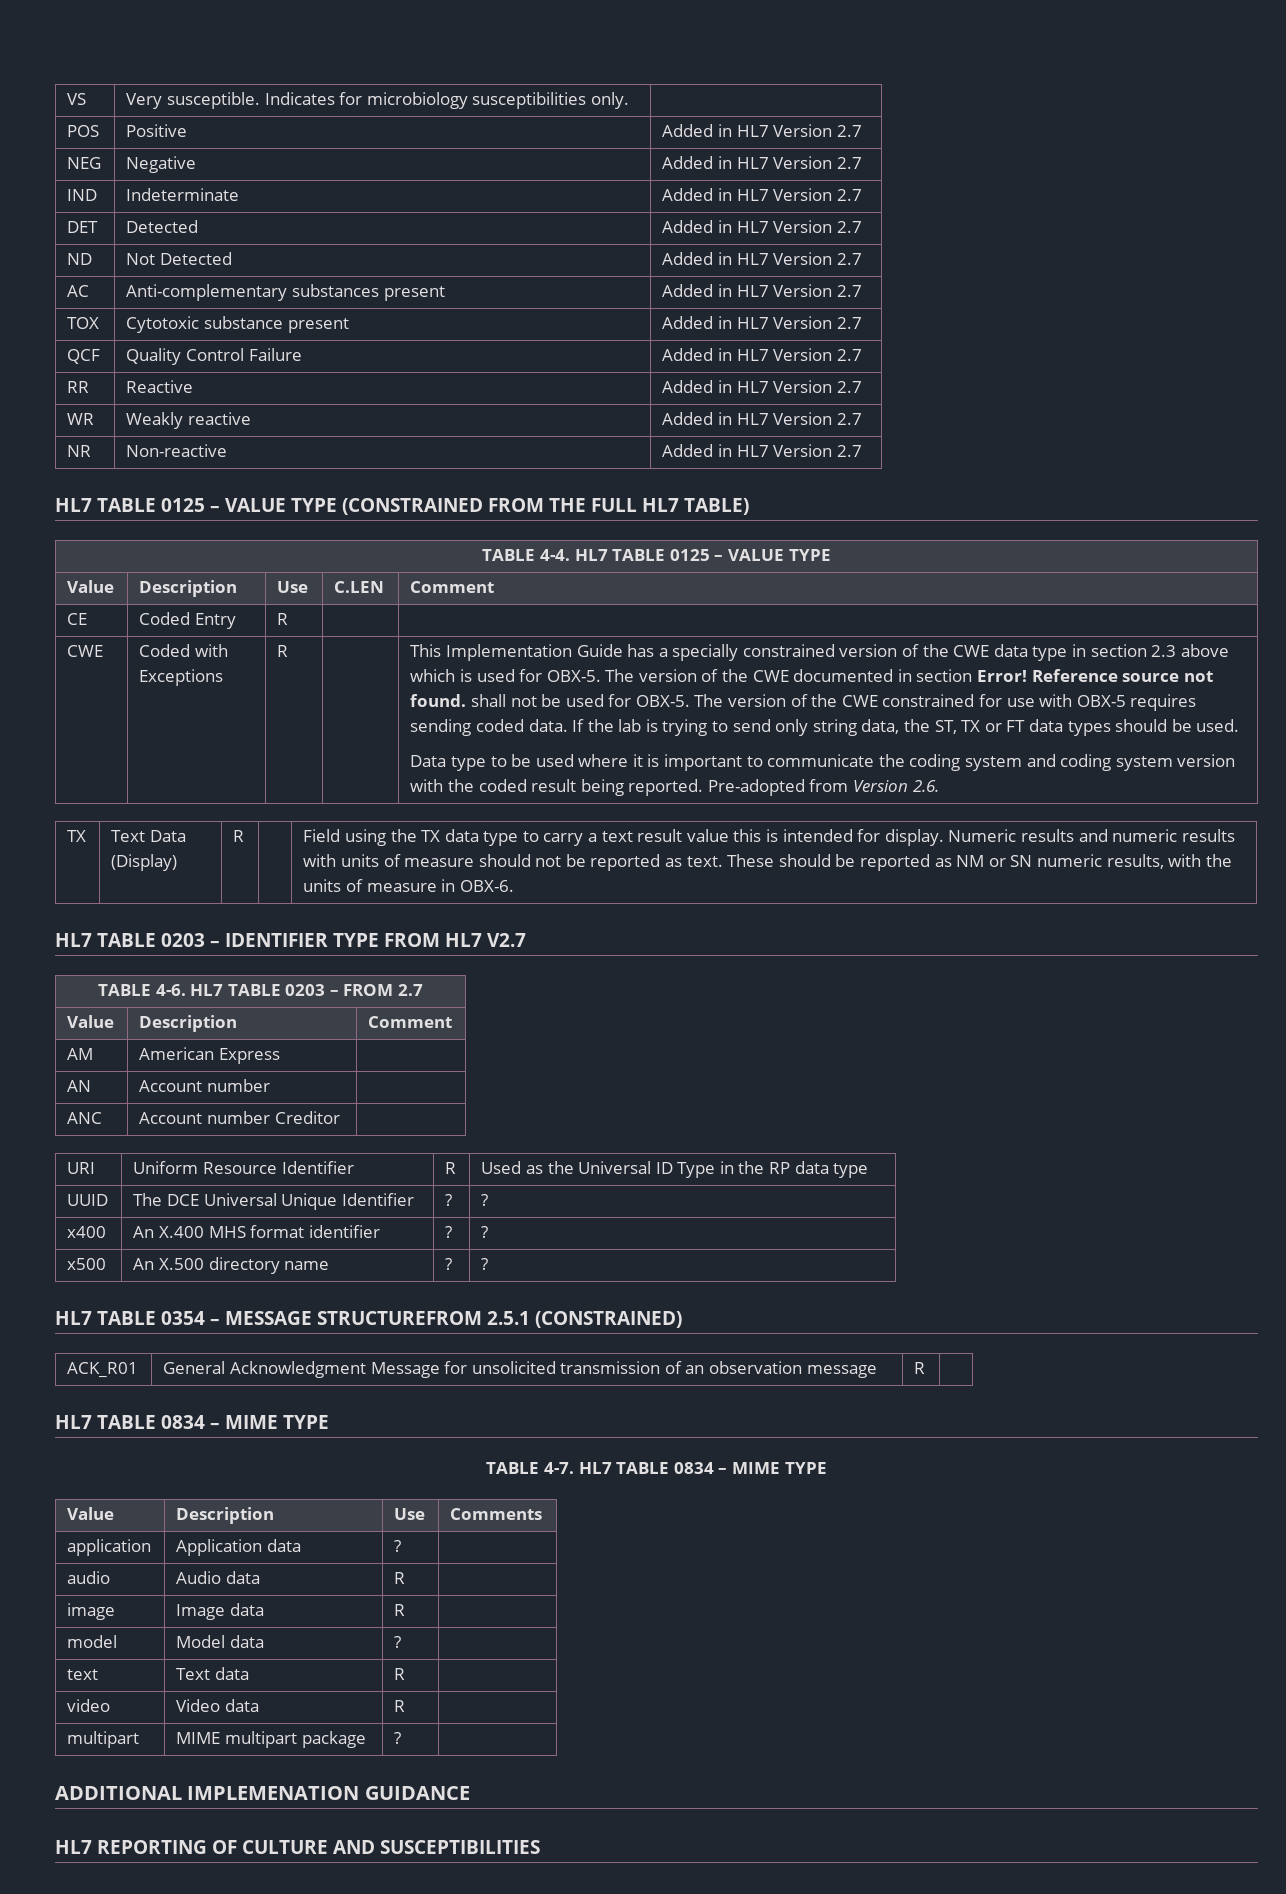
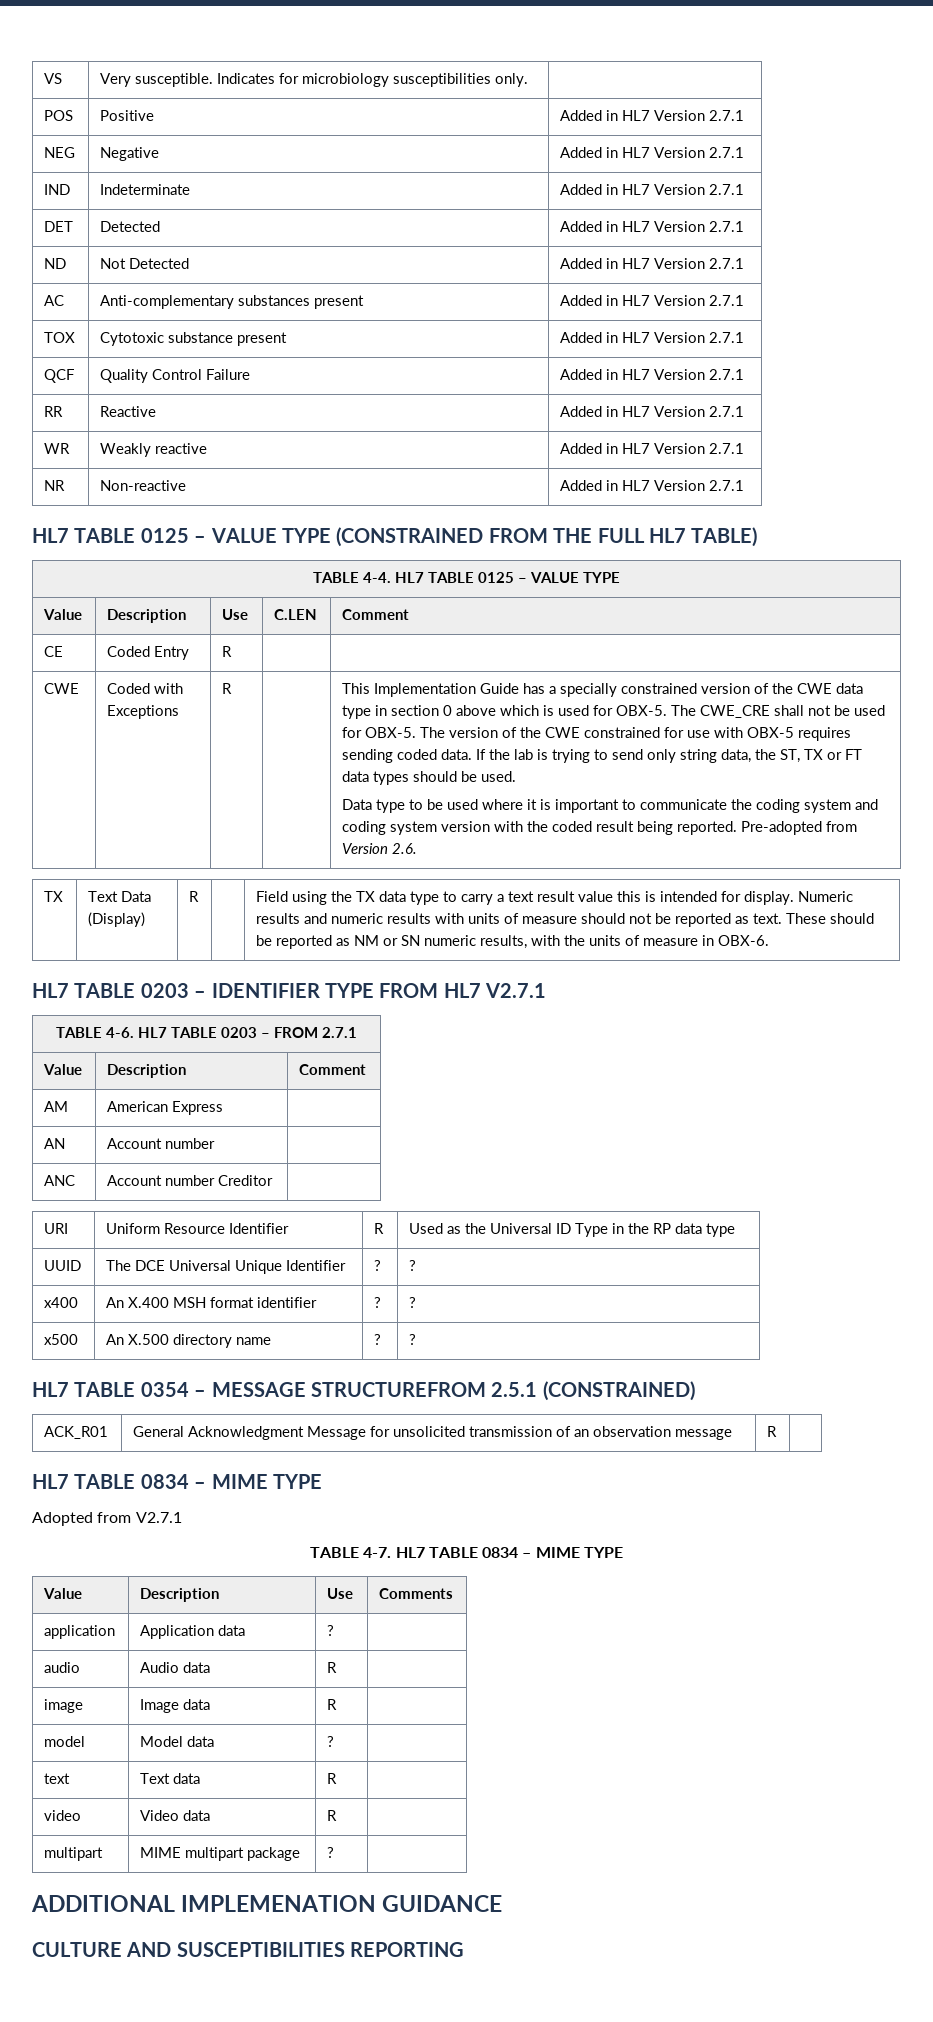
- POS | Positive | Added in HL7 Version 2.7
+ POS | Positive | Added in HL7 Version 2.7.1
- NEG | Negative | Added in HL7 Version 2.7
+ NEG | Negative | Added in HL7 Version 2.7.1
- IND | Indeterminate | Added in HL7 Version 2.7
+ IND | Indeterminate | Added in HL7 Version 2.7.1
- DET | Detected | Added in HL7 Version 2.7
+ DET | Detected | Added in HL7 Version 2.7.1
- ND | Not Detected | Added in HL7 Version 2.7
+ ND | Not Detected | Added in HL7 Version 2.7.1
- AC | Anti-complementary substances present | Added in HL7 Version 2.7
+ AC | Anti-complementary substances present | Added in HL7 Version 2.7.1
- TOX | Cytotoxic substance present | Added in HL7 Version 2.7
+ TOX | Cytotoxic substance present | Added in HL7 Version 2.7.1
- QCF | Quality Control Failure | Added in HL7 Version 2.7
+ QCF | Quality Control Failure | Added in HL7 Version 2.7.1
- RR | Reactive | Added in HL7 Version 2.7
+ RR | Reactive | Added in HL7 Version 2.7.1
- WR | Weakly reactive | Added in HL7 Version 2.7
+ WR | Weakly reactive | Added in HL7 Version 2.7.1
- NR | Non-reactive | Added in HL7 Version 2.7
+ NR | Non-reactive | Added in HL7 Version 2.7.1
- This Implementation Guide has a specially constrained version of the CWE data type in section 2.3 above which is used for OBX-5.
+ This Implementation Guide has a specially constrained version of the CWE data type in section 0 above which is used for OBX-5.
- The version of the CWE documented in section Error! Reference source not found. shall not be used for OBX-5.
+ The CWE_CRE shall not be used for OBX-5.
- HL7 TABLE 0203 – IDENTIFIER TYPE FROM HL7 V2.7
+ HL7 TABLE 0203 – IDENTIFIER TYPE FROM HL7 V2.7.1
- TABLE 4-6. HL7 TABLE 0203 – FROM 2.7
+ TABLE 4-6. HL7 TABLE 0203 – FROM 2.7.1
- x400 | An X.400 MHS format identifier | ? | ?
+ x400 | An X.400 MSH format identifier | ? | ?
+ Adopted from V2.7.1
- HL7 REPORTING OF CULTURE AND SUSCEPTIBILITIES
+ CULTURE AND SUSCEPTIBILITIES REPORTING

